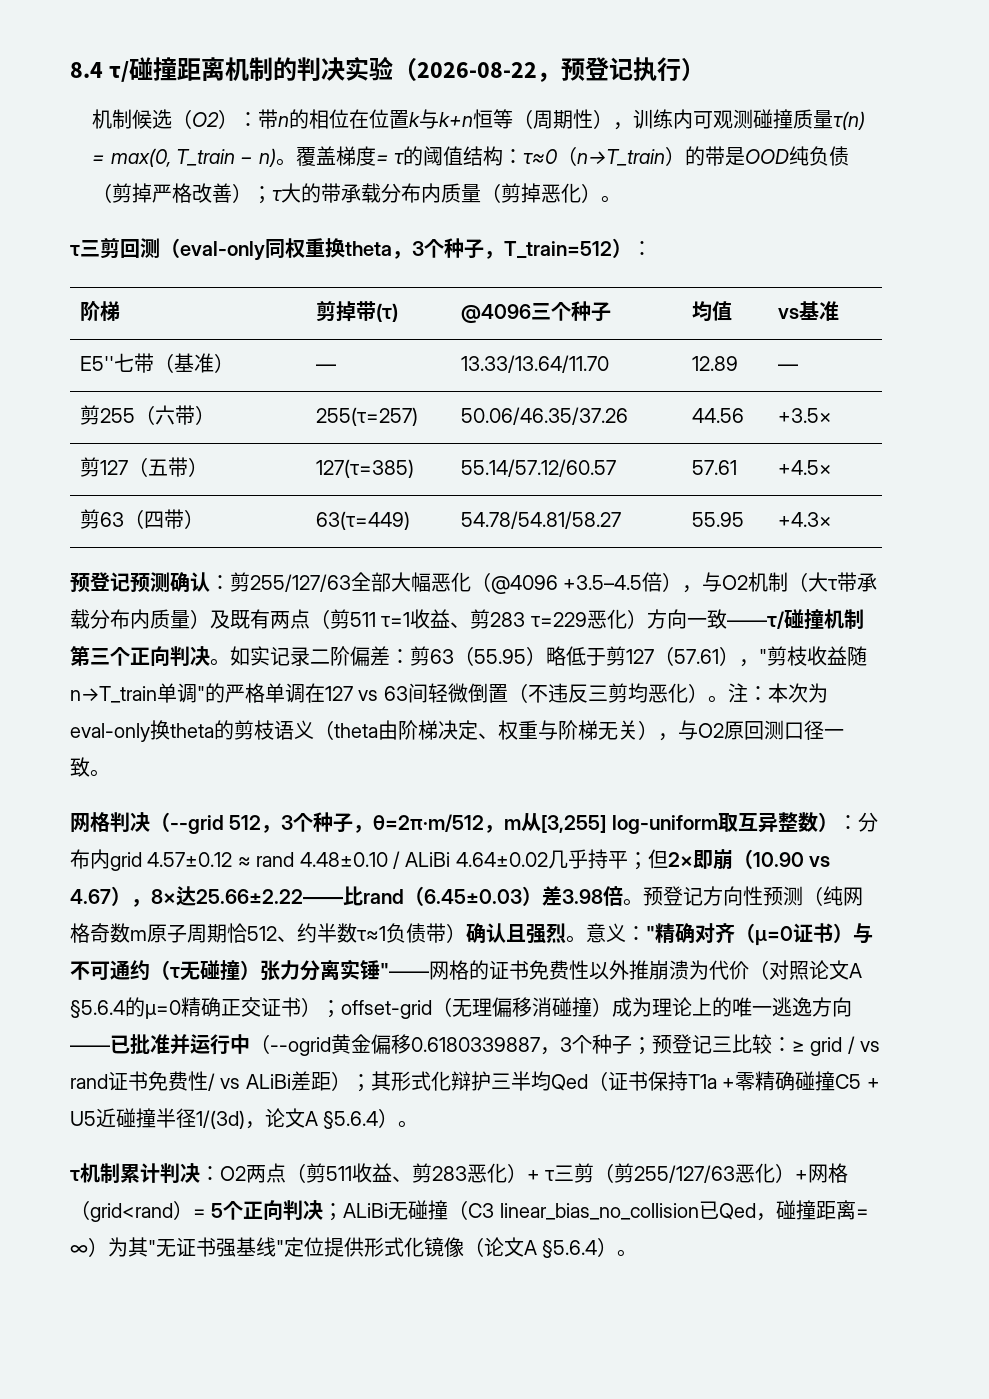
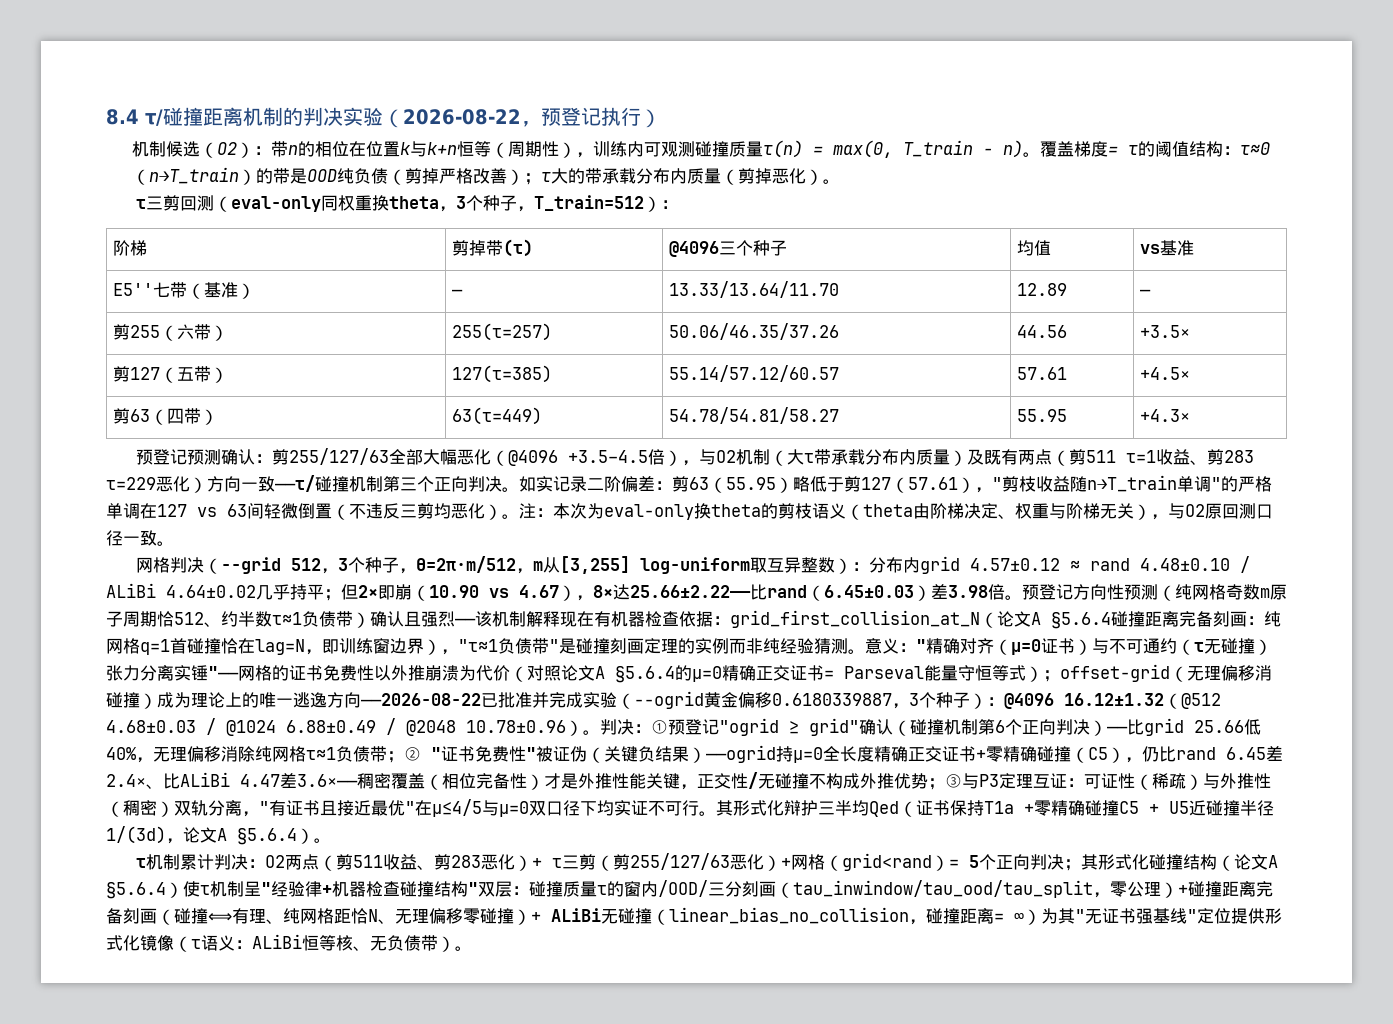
- 预登记方向性预测（纯网格奇数m原子周期恰512、约半数τ≈1负债带）确认且强烈。
+ 预登记方向性预测（纯网格奇数m原子周期恰512、约半数τ≈1负债带）确认且强烈——该机制解释现在有机器检查依据：grid_first_collision_at_N（论文A §5.6.4碰撞距离完备刻画：纯网格q=1首碰撞恰在lag=N，即训练窗边界），"τ≈1负债带"是碰撞刻画定理的实例而非纯经验猜测。
- "精确对齐（μ=0证书）与不可通约（τ无碰撞）张力分离实锤"——网格的证书免费性以外推崩溃为代价（对照论文A §5.6.4的μ=0精确正交证书）；
+ "精确对齐（μ=0证书）与不可通约（τ无碰撞）张力分离实锤"——网格的证书免费性以外推崩溃为代价（对照论文A §5.6.4的μ=0精确正交证书= Parseval能量守恒等式）；
- offset-grid（无理偏移消碰撞）成为理论上的唯一逃逸方向——已批准并运行中（--ogrid黄金偏移0.6180339887，3个种子；预登记三比较：≥ grid / vs rand证书免费性/ vs ALiBi差距）；
+ offset-grid（无理偏移消碰撞）成为理论上的唯一逃逸方向——2026-08-22已批准并完成实验（--ogrid黄金偏移0.6180339887，3个种子）：@4096 16.12±1.32（@512 4.68±0.03 / @1024 6.88±0.49 / @2048 10.78±0.96）。判决：①预登记"ogrid ≥ grid"确认（碰撞机制第6个正向判决）——比grid 25.66低40%，无理偏移消除纯网格τ≈1负债带；② "证书免费性"被证伪（关键负结果）——ogrid持μ=0全长度精确正交证书+零精确碰撞（C5），仍比rand 6.45差2.4×、比ALiBi 4.47差3.6×——稠密覆盖（相位完备性）才是外推性能关键，正交性/无碰撞不构成外推优势；③与P3定理互证：可证性（稀疏）与外推性（稠密）双轨分离，"有证书且接近最优"在μ≤4/5与μ=0双口径下均实证不可行。
- τ机制累计判决：O2两点（剪511收益、剪283恶化）+ τ三剪（剪255/127/63恶化）+网格（grid<rand）= 5个正向判决；ALiBi无碰撞（C3 linear_bias_no_collision已Qed，碰撞距离= ∞）为其"无证书强基线"定位提供形式化镜像（论文A §5.6.4）。
+ τ机制累计判决：O2两点（剪511收益、剪283恶化）+ τ三剪（剪255/127/63恶化）+网格（grid<rand）= 5个正向判决；其形式化碰撞结构（论文A §5.6.4）使τ机制呈"经验律+机器检查碰撞结构"双层：碰撞质量τ的窗内/OOD/三分刻画（tau_inwindow/tau_ood/tau_split，零公理）+碰撞距离完备刻画（碰撞⟺有理、纯网格距恰N、无理偏移零碰撞）+ ALiBi无碰撞（linear_bias_no_collision，碰撞距离= ∞）为其"无证书强基线"定位提供形式化镜像（τ语义：ALiBi恒等核、无负债带）。

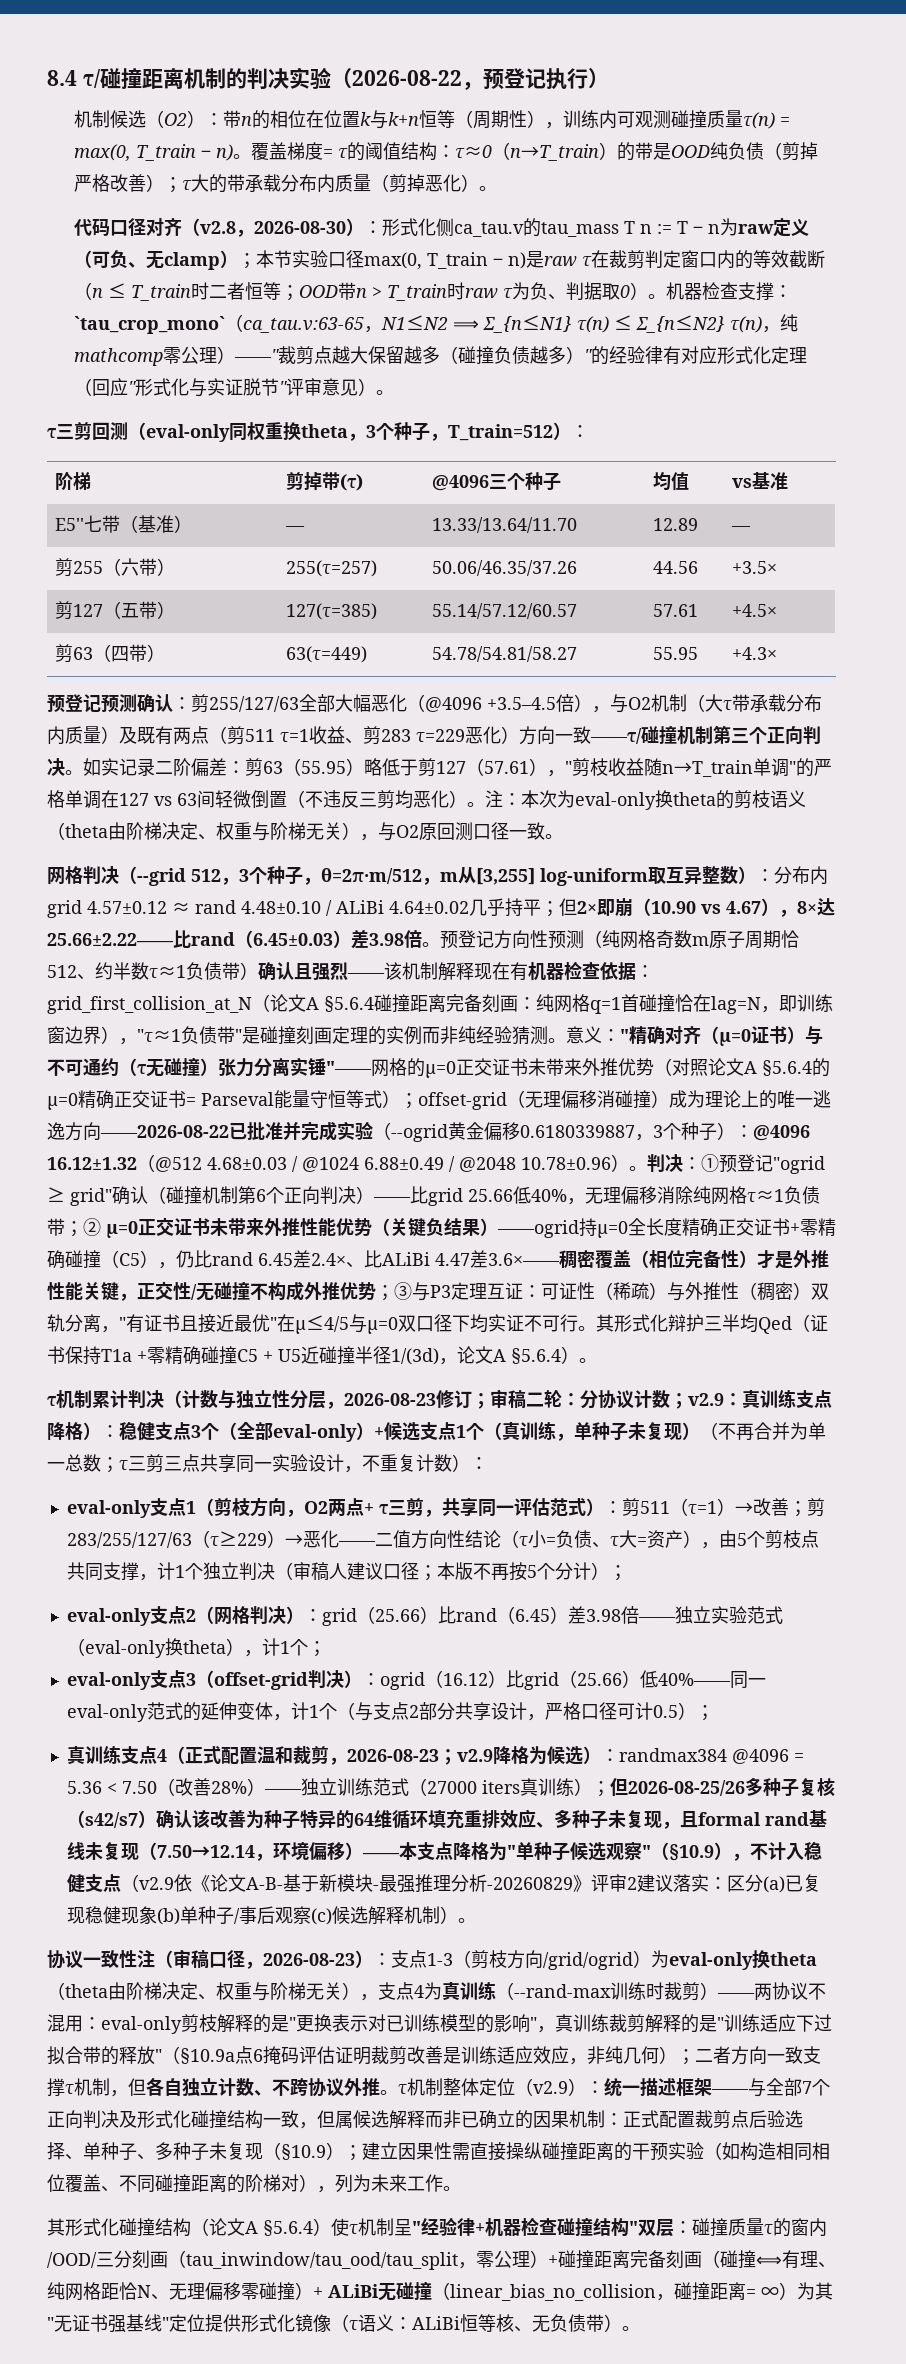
+ 代码口径对齐（v2.8，2026-08-30）：形式化侧ca_tau.v的tau_mass T n := T − n为raw定义（可负、无clamp）；本节实验口径max(0, T_train − n)是raw τ在裁剪判定窗口内的等效截断（n ≤ T_train时二者恒等；OOD带n > T_train时raw τ为负、判据取0）。机器检查支撑：`tau_crop_mono`（ca_tau.v:63-65，N1≤N2 ⟹ Σ_{n≤N1} τ(n) ≤ Σ_{n≤N2} τ(n)，纯mathcomp零公理）——"裁剪点越大保留越多（碰撞负债越多）"的经验律有对应形式化定理（回应"形式化与实证脱节"评审意见）。
- "精确对齐（μ=0证书）与不可通约（τ无碰撞）张力分离实锤"——网格的证书免费性以外推崩溃为代价（对照论文A §5.6.4的μ=0精确正交证书= Parseval能量守恒等式）；
+ "精确对齐（μ=0证书）与不可通约（τ无碰撞）张力分离实锤"——网格的μ=0正交证书未带来外推优势（对照论文A §5.6.4的μ=0精确正交证书= Parseval能量守恒等式）；
- ② "证书免费性"被证伪（关键负结果）——ogrid持μ=0全长度精确正交证书+零精确碰撞（C5），仍比rand 6.45差2.4×、比ALiBi 4.47差3.6×——稠密覆盖（相位完备性）才是外推性能关键，正交性/无碰撞不构成外推优势；
+ ② μ=0正交证书未带来外推性能优势（关键负结果）——ogrid持μ=0全长度精确正交证书+零精确碰撞（C5），仍比rand 6.45差2.4×、比ALiBi 4.47差3.6×——稠密覆盖（相位完备性）才是外推性能关键，正交性/无碰撞不构成外推优势；
- τ机制累计判决：O2两点（剪511收益、剪283恶化）+ τ三剪（剪255/127/63恶化）+网格（grid<rand）= 5个正向判决；其形式化碰撞结构（论文A §5.6.4）使τ机制呈"经验律+机器检查碰撞结构"双层：
+ τ机制累计判决（计数与独立性分层，2026-08-23修订；审稿二轮：分协议计数；v2.9：真训练支点降格）：稳健支点3个（全部eval-only）+候选支点1个（真训练，单种子未复现）（不再合并为单一总数；τ三剪三点共享同一实验设计，不重复计数）：
+ eval-only支点1（剪枝方向，O2两点+ τ三剪，共享同一评估范式）：剪511（τ=1）→改善；剪283/255/127/63（τ≥229）→恶化——二值方向性结论（τ小=负债、τ大=资产），由5个剪枝点共同支撑，计1个独立判决（审稿人建议口径；本版不再按5个分计）；
+ eval-only支点2（网格判决）：grid（25.66）比rand（6.45）差3.98倍——独立实验范式（eval-only换theta），计1个；
+ eval-only支点3（offset-grid判决）：ogrid（16.12）比grid（25.66）低40%——同一eval-only范式的延伸变体，计1个（与支点2部分共享设计，严格口径可计0.5）；
+ 真训练支点4（正式配置温和裁剪，2026-08-23；v2.9降格为候选）：randmax384 @4096 = 5.36 < 7.50（改善28%）——独立训练范式（27000 iters真训练）；但2026-08-25/26多种子复核（s42/s7）确认该改善为种子特异的64维循环填充重排效应、多种子未复现，且formal rand基线未复现（7.50→12.14，环境偏移）——本支点降格为"单种子候选观察"（§10.9），不计入稳健支点（v2.9依《论文A-B-基于新模块-最强推理分析-20260829》评审2建议落实：区分(a)已复现稳健现象(b)单种子/事后观察(c)候选解释机制）。
+ 协议一致性注（审稿口径，2026-08-23）：支点1-3（剪枝方向/grid/ogrid）为eval-only换theta（theta由阶梯决定、权重与阶梯无关），支点4为真训练（--rand-max训练时裁剪）——两协议不混用：eval-only剪枝解释的是"更换表示对已训练模型的影响"，真训练裁剪解释的是"训练适应下过拟合带的释放"（§10.9a点6掩码评估证明裁剪改善是训练适应效应，非纯几何）；二者方向一致支撑τ机制，但各自独立计数、不跨协议外推。τ机制整体定位（v2.9）：统一描述框架——与全部7个正向判决及形式化碰撞结构一致，但属候选解释而非已确立的因果机制：正式配置裁剪点后验选择、单种子、多种子未复现（§10.9）；建立因果性需直接操纵碰撞距离的干预实验（如构造相同相位覆盖、不同碰撞距离的阶梯对），列为未来工作。
+ 其形式化碰撞结构（论文A §5.6.4）使τ机制呈"经验律+机器检查碰撞结构"双层：

